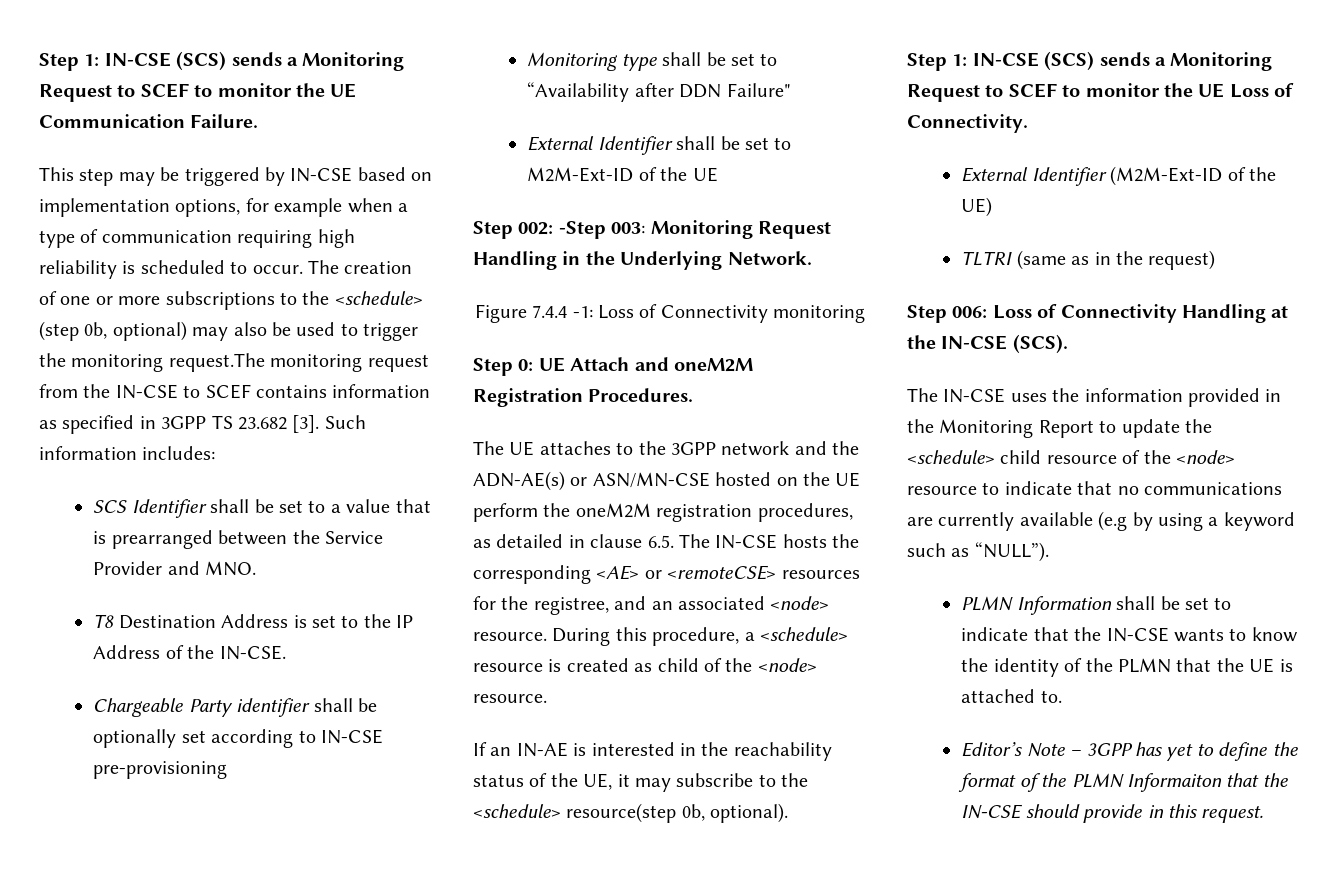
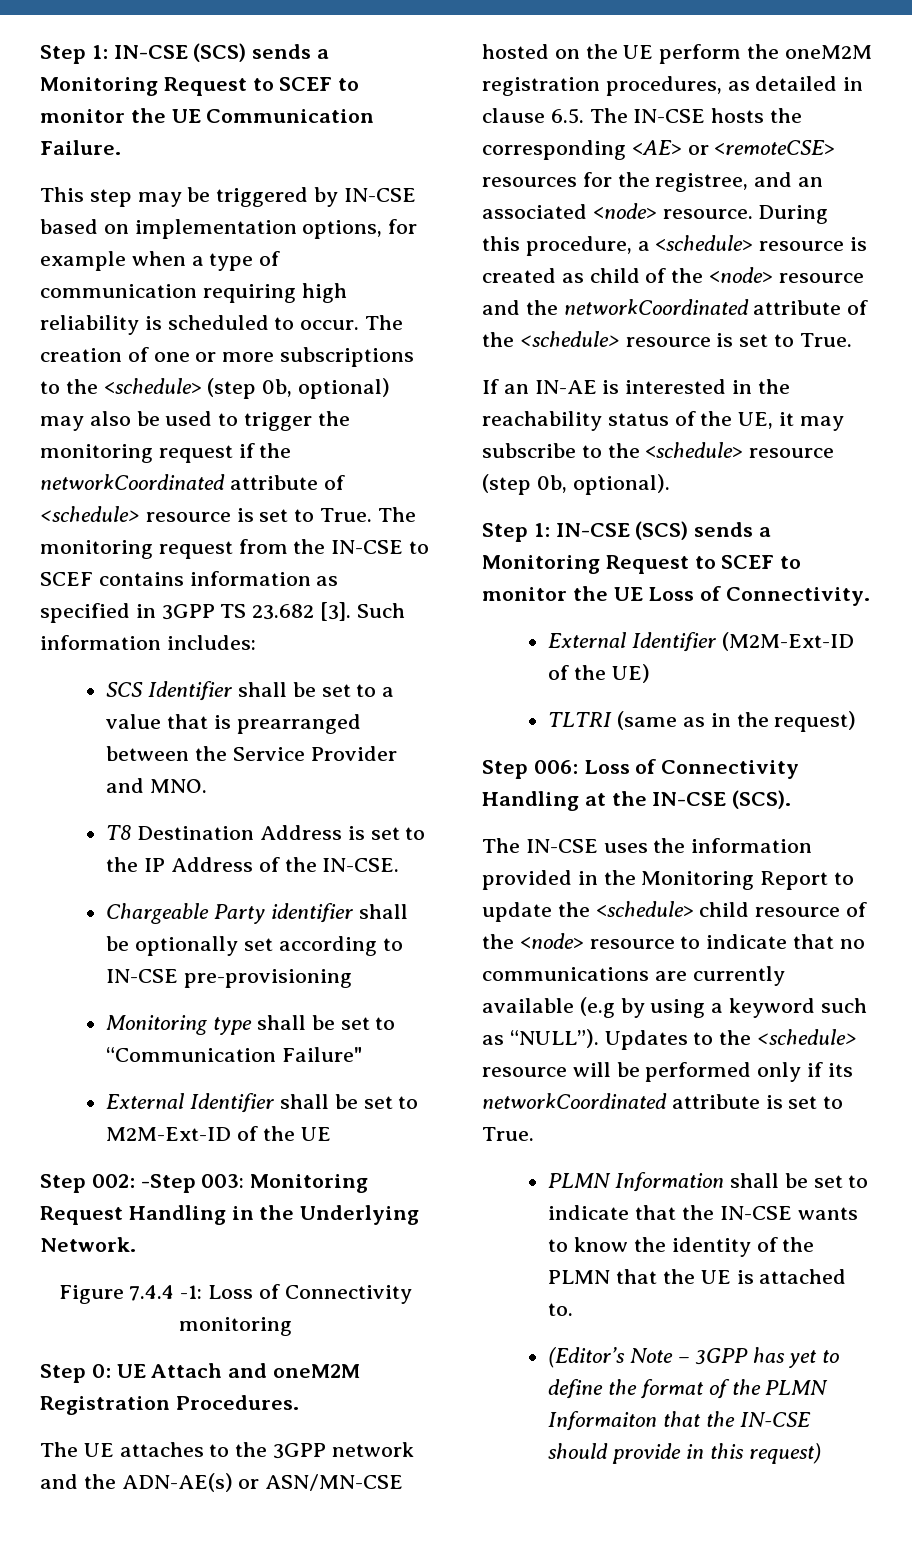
- The creation of one or more subscriptions to the <schedule> (step 0b, optional) may also be used to trigger the monitoring request.The monitoring request from the IN-CSE to SCEF contains information as specified in 3GPP TS 23.682 [3].
+ The creation of one or more subscriptions to the <schedule> (step 0b, optional) may also be used to trigger the monitoring request if the networkCoordinated attribute of <schedule> resource is set to True. The monitoring request from the IN-CSE to SCEF contains information as specified in 3GPP TS 23.682 [3].
- Monitoring type shall be set to “Availability after DDN Failure"
+ Monitoring type shall be set to “Communication Failure"
- During this procedure, a <schedule> resource is created as child of the <node> resource.
+ During this procedure, a <schedule> resource is created as child of the <node> resource and the networkCoordinated attribute of the <schedule> resource is set to True.
- If an IN-AE is interested in the reachability status of the UE, it may subscribe to the <schedule> resource(step 0b, optional).
+ If an IN-AE is interested in the reachability status of the UE, it may subscribe to the <schedule> resource (step 0b, optional).
+ Updates to the <schedule> resource will be performed only if its networkCoordinated attribute is set to True.
- Editor’s Note – 3GPP has yet to define the format of the PLMN Informaiton that the IN-CSE should provide in this request.
+ (Editor’s Note – 3GPP has yet to define the format of the PLMN Informaiton that the IN-CSE should provide in this request)

